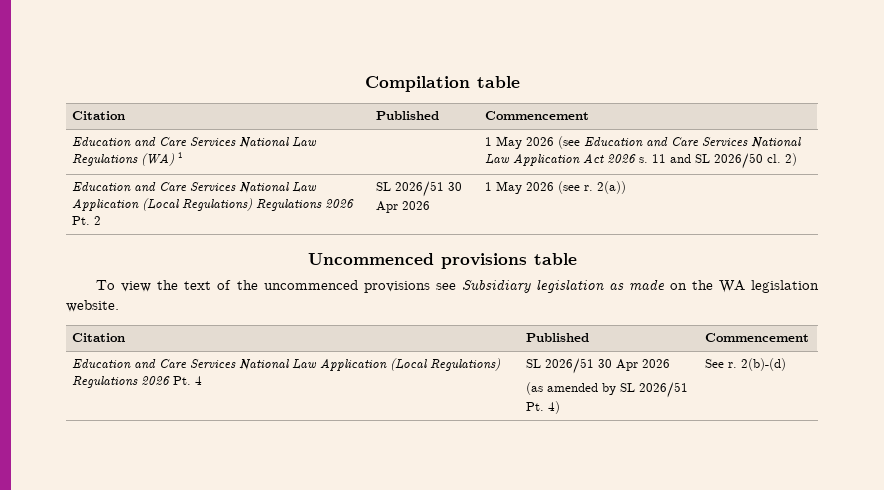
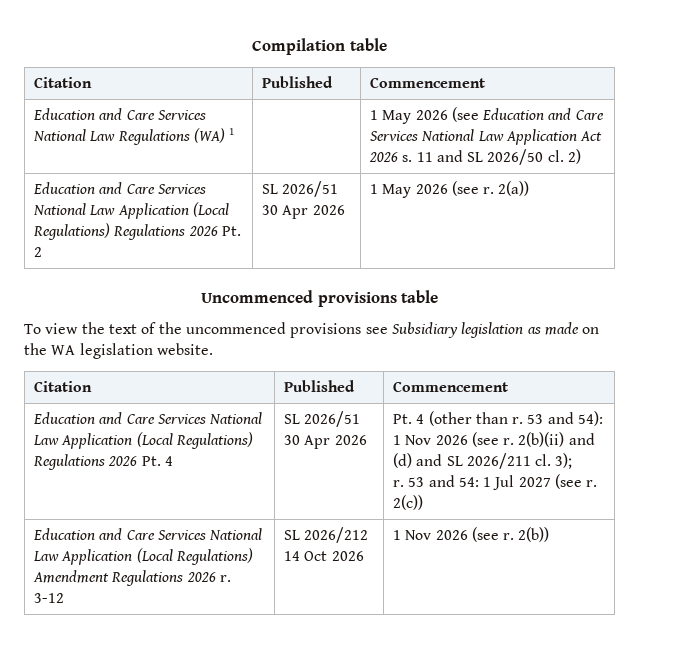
- (as amended by SL 2026/51 Pt. 4) | See r. 2(b)-(d)
+ Pt. 4 (other than r. 53 and 54): 1 Nov 2026 (see r. 2(b)(ii) and (d) and SL 2026/211 cl. 3);
+ r. 53 and 54: 1 Jul 2027 (see r. 2(c))
+ Education and Care Services National Law Application (Local Regulations) Amendment Regulations 2026 r. 3-12 | SL 2026/212 14 Oct 2026 | 1 Nov 2026 (see r. 2(b))

